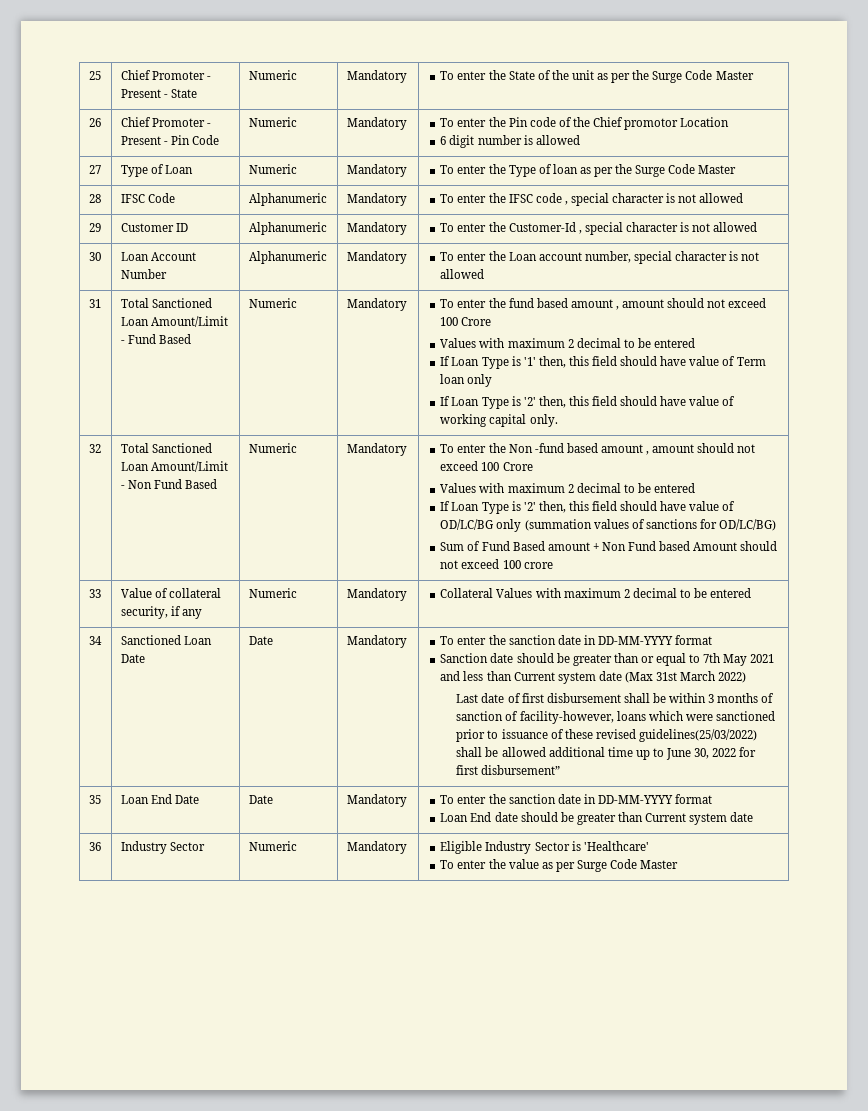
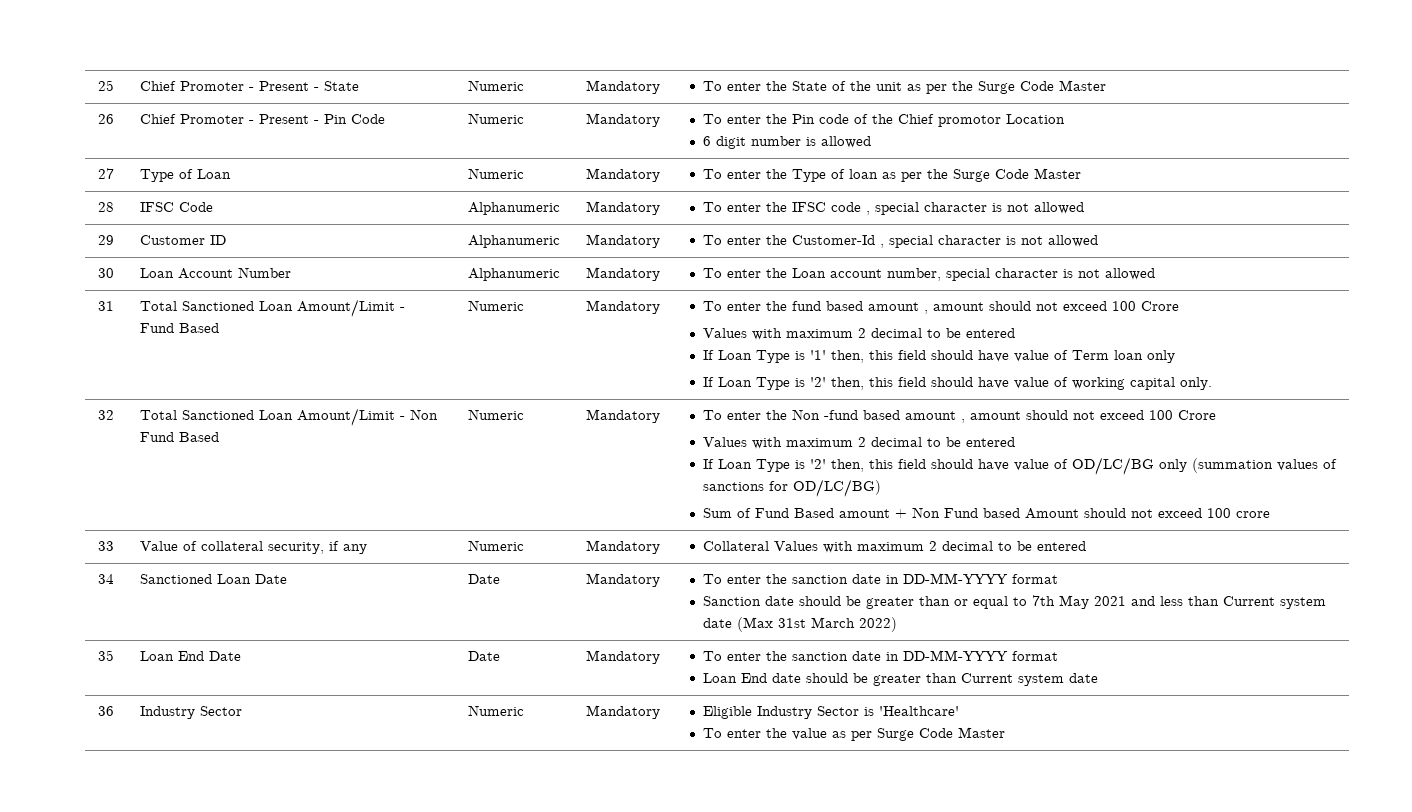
- Last date of first disbursement shall be within 3 months of sanction of facility-however, loans which were sanctioned prior to issuance of these revised guidelines(25/03/2022) shall be allowed additional time up to June 30, 2022 for first disbursement”

